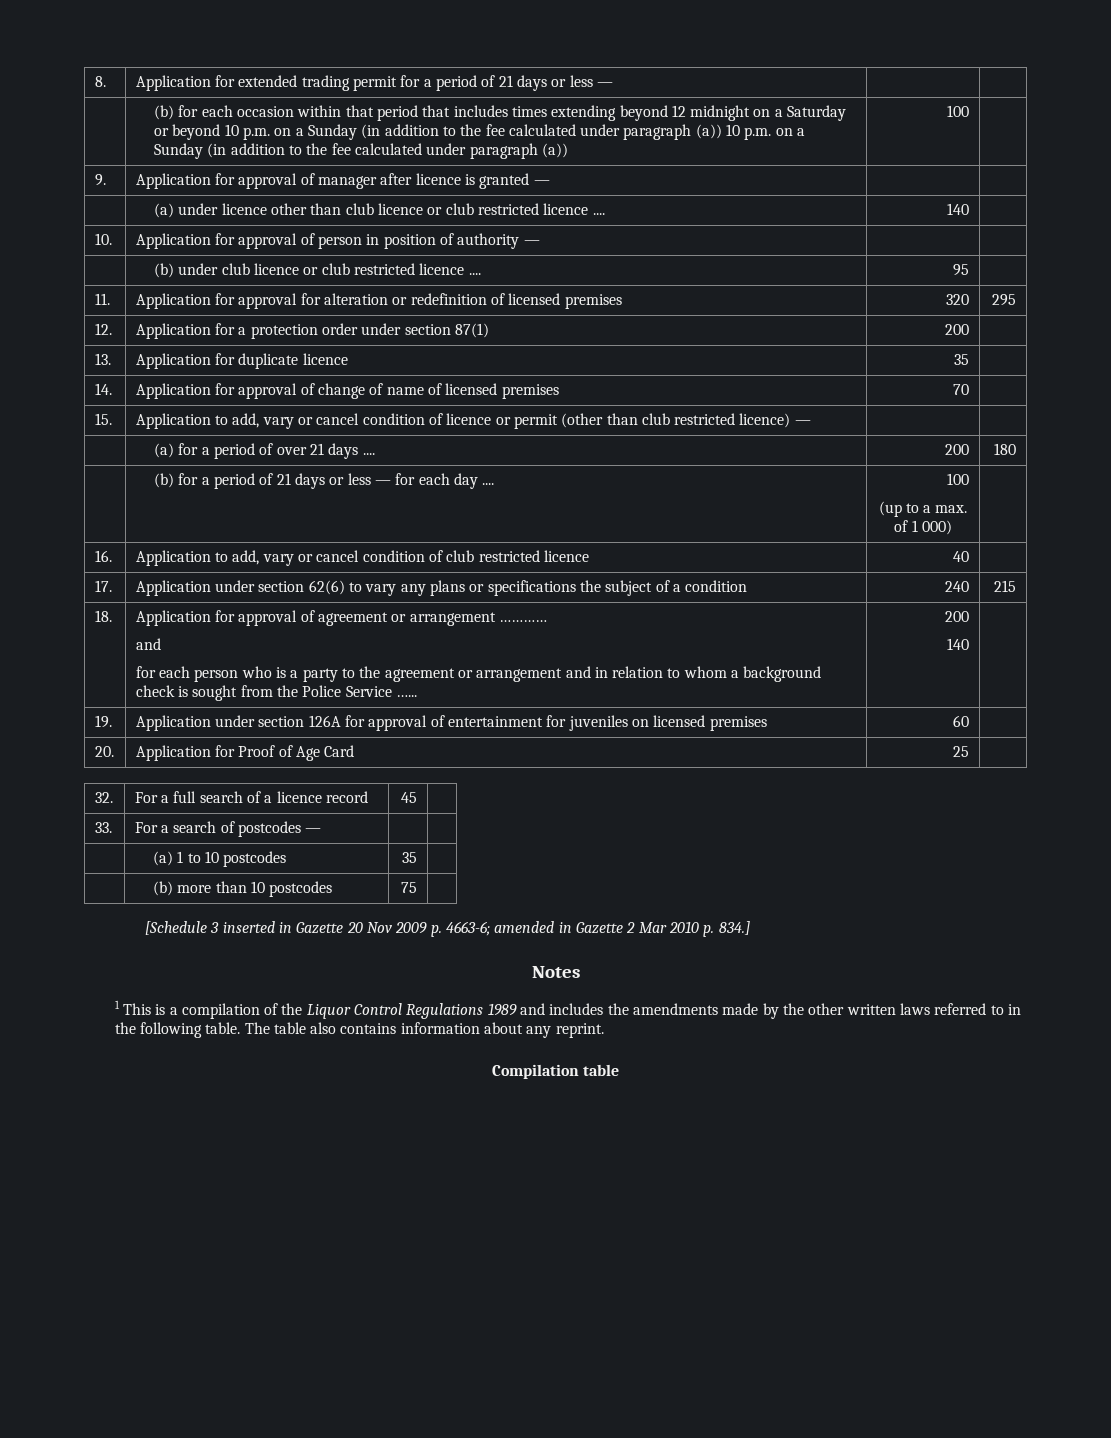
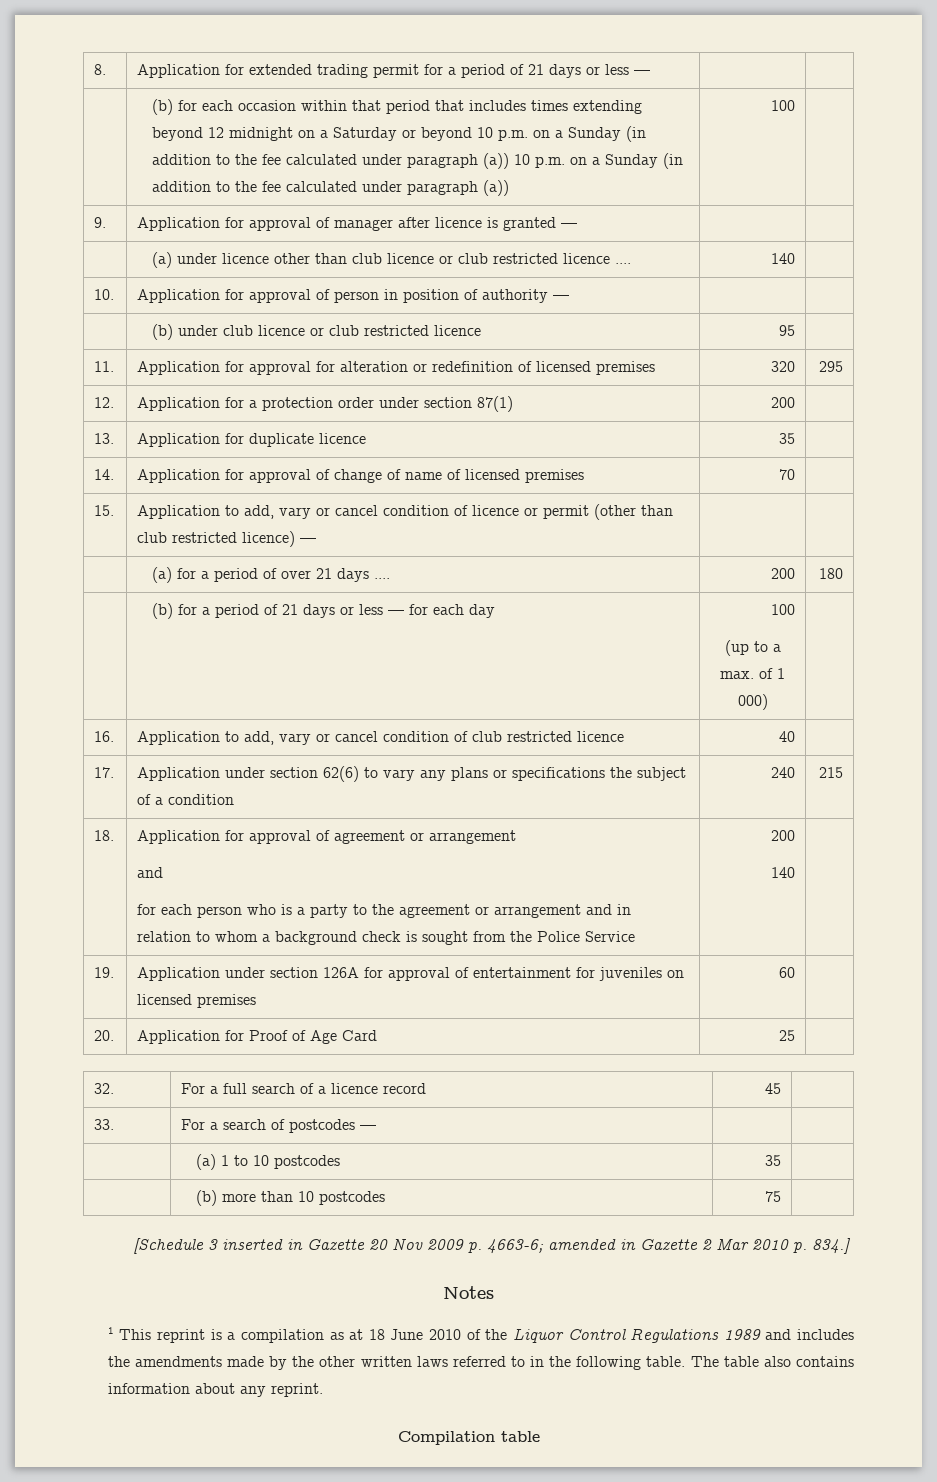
- | (b) under club licence or club restricted licence .... | 95 |
+ | (b) under club licence or club restricted licence | 95 |
- | (b) for a period of 21 days or less — for each day .... | 100
+ | (b) for a period of 21 days or less — for each day | 100
- 18. | Application for approval of agreement or arrangement …………
+ 18. | Application for approval of agreement or arrangement
  and
- for each person who is a party to the agreement or arrangement and in relation to whom a background check is sought from the Police Service …... | 200
+ for each person who is a party to the agreement or arrangement and in relation to whom a background check is sought from the Police Service | 200
- 1 This is a compilation of the Liquor Control Regulations 1989 and includes the amendments made by the other written laws referred to in the following table.
+ 1 This reprint is a compilation as at 18 June 2010 of the Liquor Control Regulations 1989 and includes the amendments made by the other written laws referred to in the following table.

